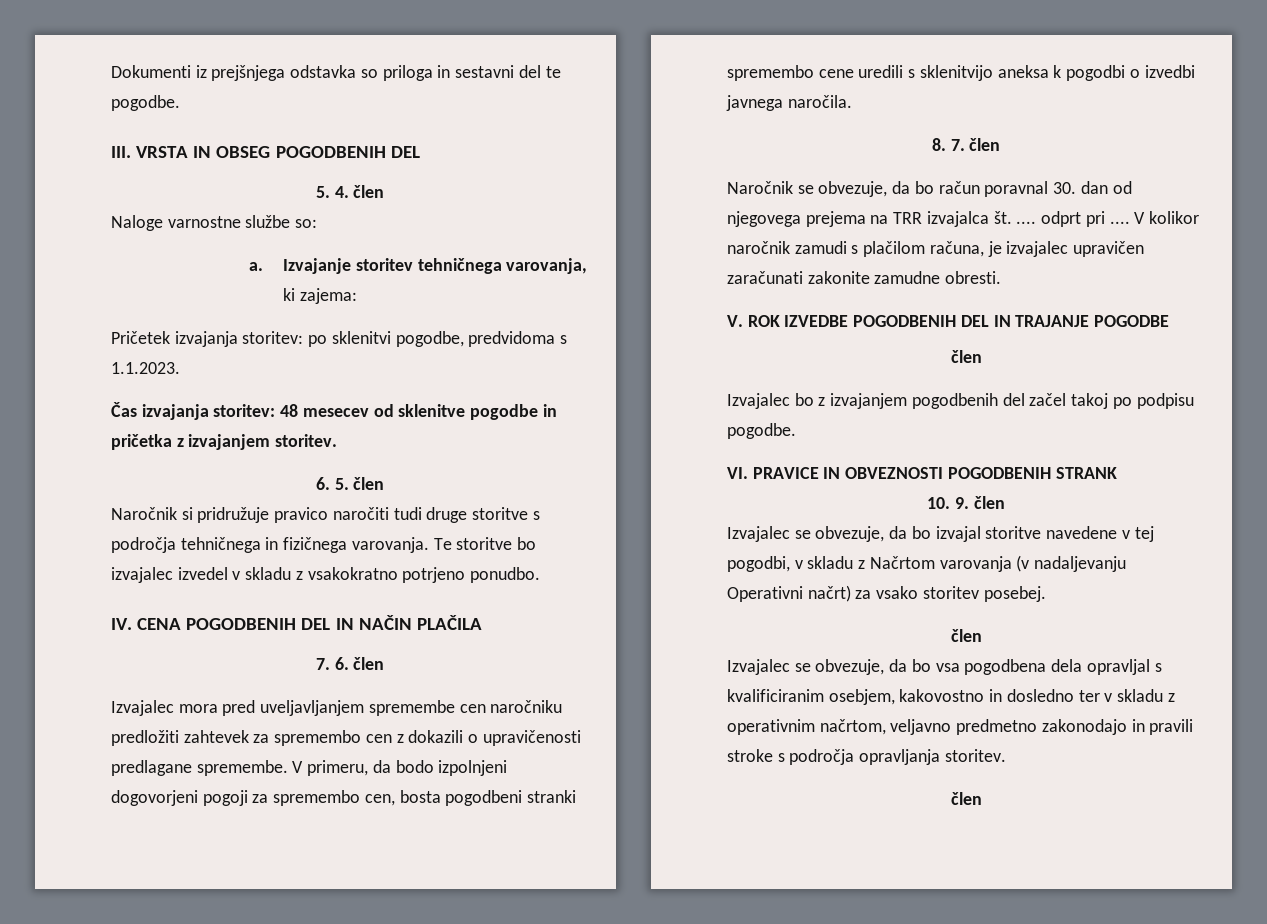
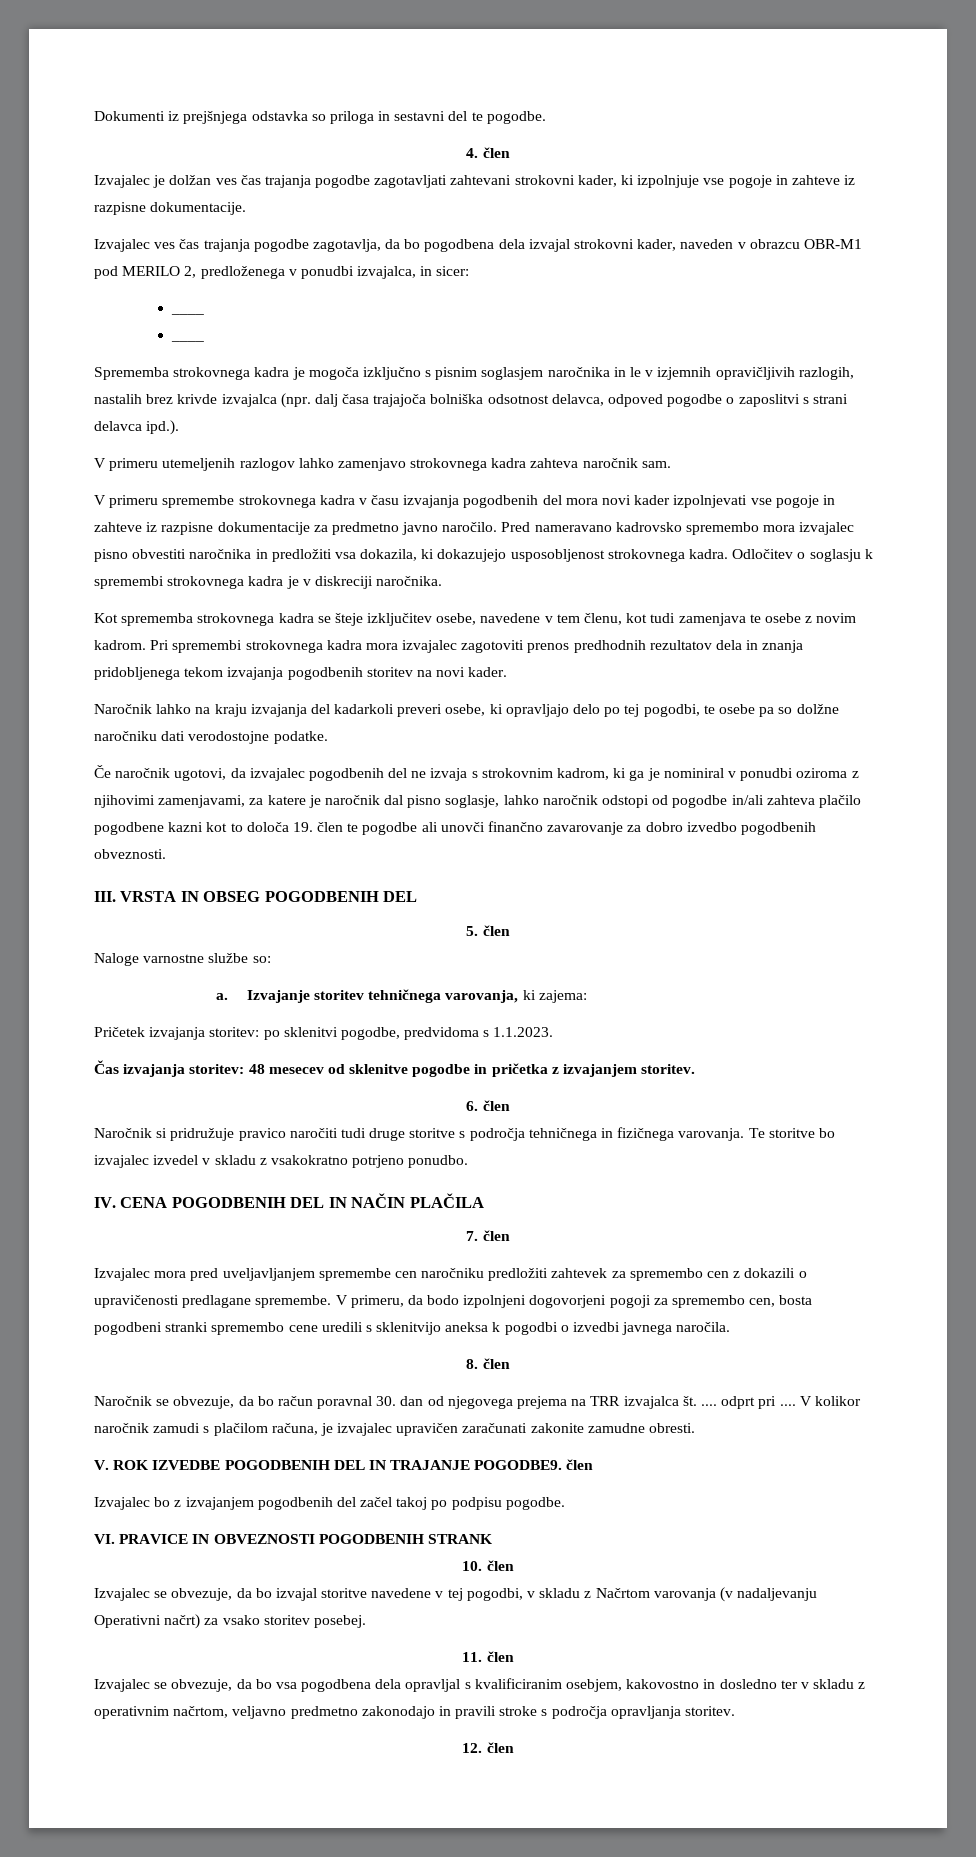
+ 4. člen
+ Izvajalec je dolžan ves čas trajanja pogodbe zagotavljati zahtevani strokovni kader, ki izpolnjuje vse pogoje in zahteve iz razpisne dokumentacije.
+ Izvajalec ves čas trajanja pogodbe zagotavlja, da bo pogodbena dela izvajal strokovni kader, naveden v obrazcu OBR-M1 pod MERILO 2, predloženega v ponudbi izvajalca, in sicer:
+ ____
+ ____
+ Sprememba strokovnega kadra je mogoča izključno s pisnim soglasjem naročnika in le v izjemnih opravičljivih razlogih, nastalih brez krivde izvajalca (npr. dalj časa trajajoča bolniška odsotnost delavca, odpoved pogodbe o zaposlitvi s strani delavca ipd.).
+ V primeru utemeljenih razlogov lahko zamenjavo strokovnega kadra zahteva naročnik sam.
+ V primeru spremembe strokovnega kadra v času izvajanja pogodbenih del mora novi kader izpolnjevati vse pogoje in zahteve iz razpisne dokumentacije za predmetno javno naročilo. Pred nameravano kadrovsko spremembo mora izvajalec pisno obvestiti naročnika in predložiti vsa dokazila, ki dokazujejo usposobljenost strokovnega kadra. Odločitev o soglasju k spremembi strokovnega kadra je v diskreciji naročnika.
+ Kot sprememba strokovnega kadra se šteje izključitev osebe, navedene v tem členu, kot tudi zamenjava te osebe z novim kadrom. Pri spremembi strokovnega kadra mora izvajalec zagotoviti prenos predhodnih rezultatov dela in znanja pridobljenega tekom izvajanja pogodbenih storitev na novi kader.
+ Naročnik lahko na kraju izvajanja del kadarkoli preveri osebe, ki opravljajo delo po tej pogodbi, te osebe pa so dolžne naročniku dati verodostojne podatke.
+ Če naročnik ugotovi, da izvajalec pogodbenih del ne izvaja s strokovnim kadrom, ki ga je nominiral v ponudbi oziroma z njihovimi zamenjavami, za katere je naročnik dal pisno soglasje, lahko naročnik odstopi od pogodbe in/ali zahteva plačilo pogodbene kazni kot to določa 19. člen te pogodbe ali unovči finančno zavarovanje za dobro izvedbo pogodbenih obveznosti.
- 5. 4. člen
+ 5. člen
- 6. 5. člen
+ 6. člen
- 7. 6. člen
+ 7. člen
- 8. 7. člen
+ 8. člen
- V. ROK IZVEDBE POGODBENIH DEL IN TRAJANJE POGODBE
- člen
+ V. ROK IZVEDBE POGODBENIH DEL IN TRAJANJE POGODBE9. člen
- 10. 9. člen
+ 10. člen
  Izvajalec se obvezuje, da bo izvajal storitve navedene v tej pogodbi, v skladu z Načrtom varovanja (v nadaljevanju Operativni načrt) za vsako storitev posebej.
- člen
+ 11. člen
  Izvajalec se obvezuje, da bo vsa pogodbena dela opravljal s kvalificiranim osebjem, kakovostno in dosledno ter v skladu z operativnim načrtom, veljavno predmetno zakonodajo in pravili stroke s področja opravljanja storitev.
- člen
+ 12. člen

